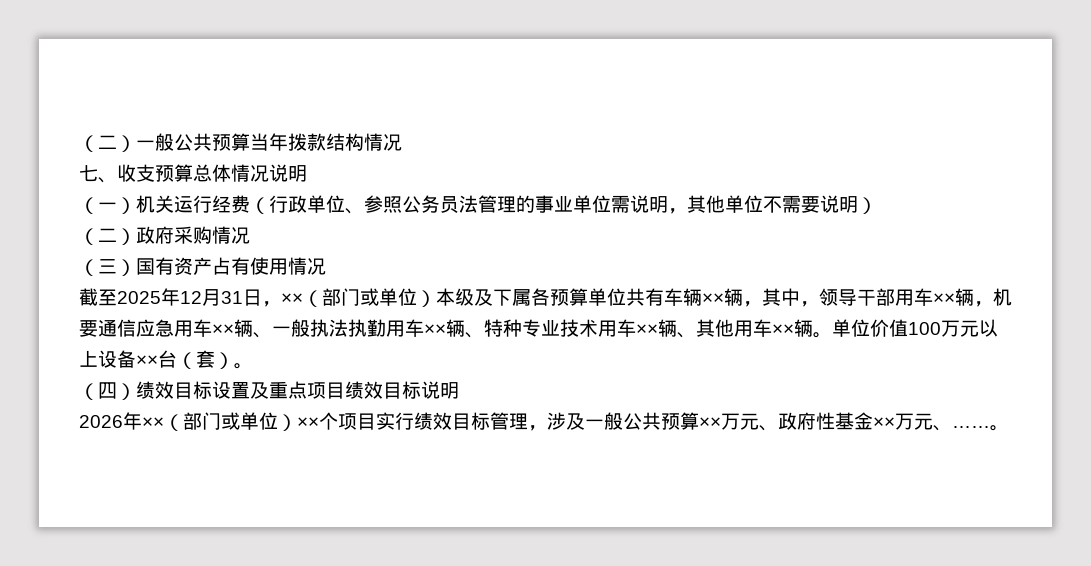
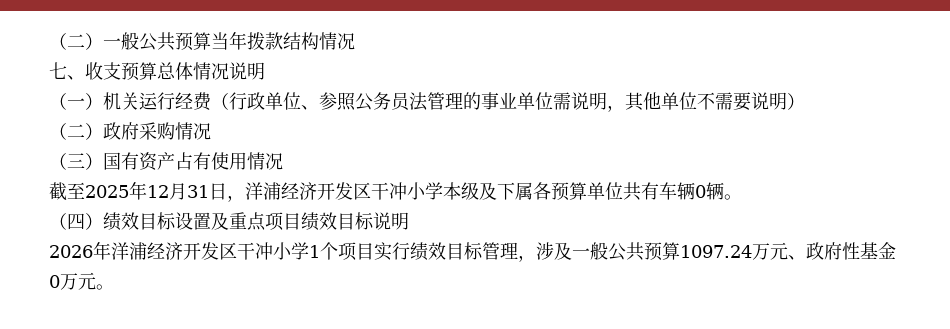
- 截至2025年12月31日，××（部门或单位）本级及下属各预算单位共有车辆××辆，其中，领导干部用车××辆，机要通信应急用车××辆、一般执法执勤用车××辆、特种专业技术用车××辆、其他用车××辆。单位价值100万元以上设备××台（套）。
+ 截至2025年12月31日，洋浦经济开发区干冲小学本级及下属各预算单位共有车辆0辆。
- 2026年××（部门或单位）××个项目实行绩效目标管理，涉及一般公共预算××万元、政府性基金××万元、……。
+ 2026年洋浦经济开发区干冲小学1个项目实行绩效目标管理，涉及一般公共预算1097.24万元、政府性基金0万元。

